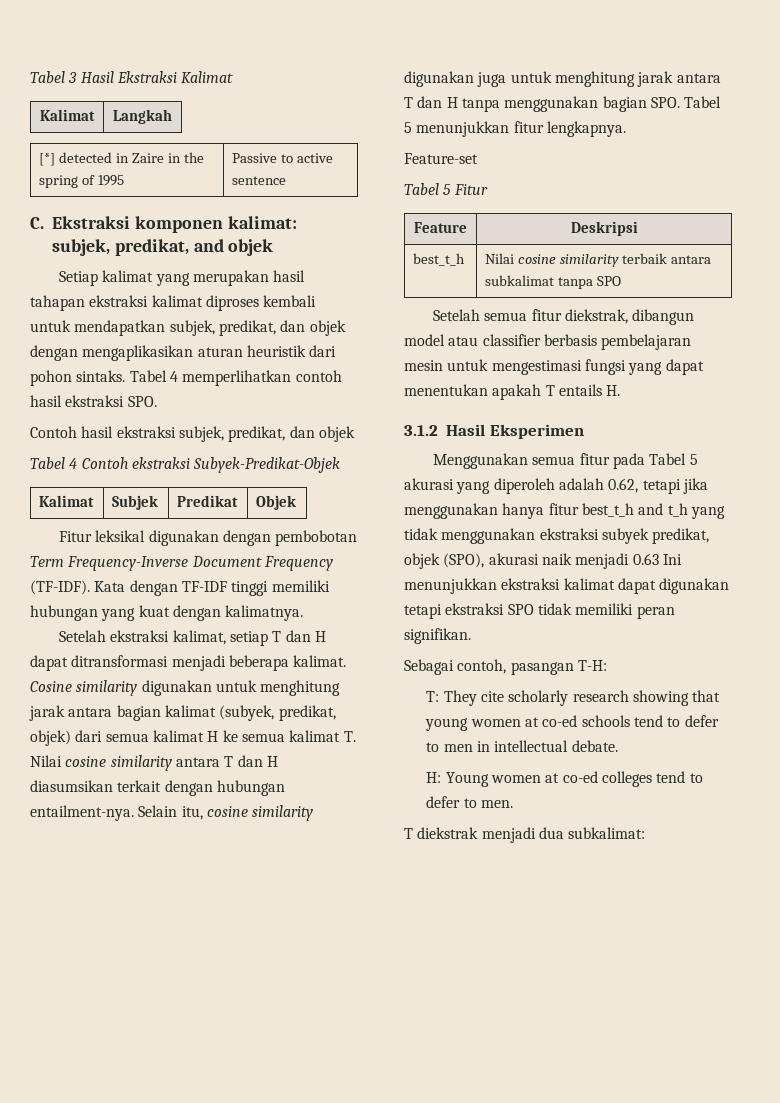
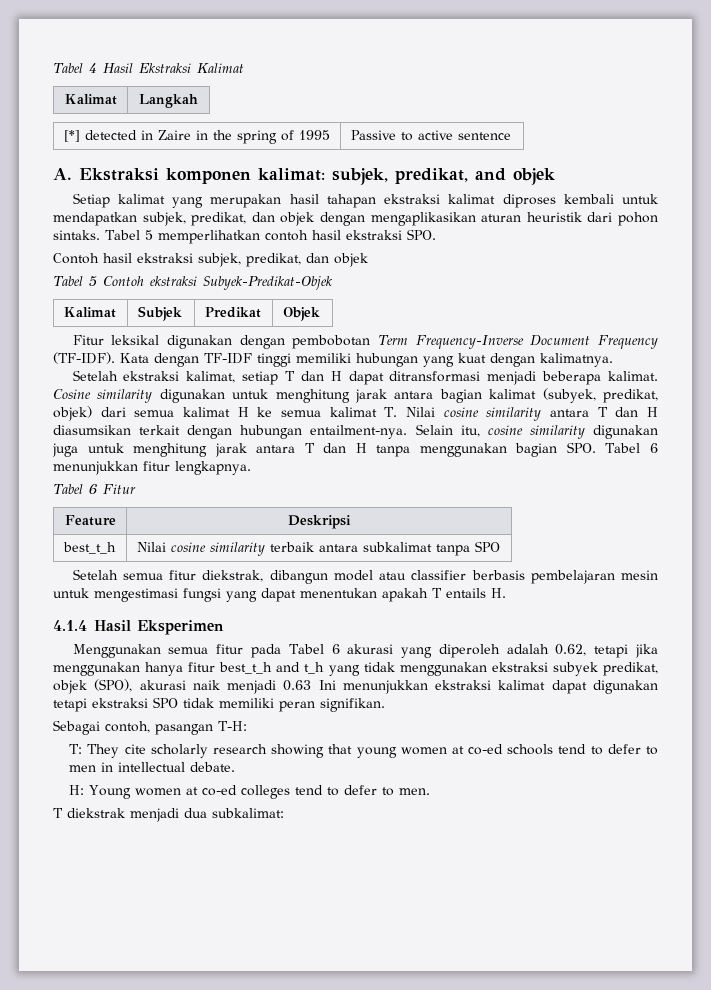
- Tabel 3 Hasil Ekstraksi Kalimat
+ Tabel 4 Hasil Ekstraksi Kalimat
- C. Ekstraksi komponen kalimat: subjek, predikat, and objek
+ A. Ekstraksi komponen kalimat: subjek, predikat, and objek
- Tabel 4 memperlihatkan contoh hasil ekstraksi SPO.
+ Tabel 5 memperlihatkan contoh hasil ekstraksi SPO.
- Tabel 4 Contoh ekstraksi Subyek-Predikat-Objek
+ Tabel 5 Contoh ekstraksi Subyek-Predikat-Objek
- Selain itu, cosine similarity digunakan juga untuk menghitung jarak antara T dan H tanpa menggunakan bagian SPO. Tabel 5 menunjukkan fitur lengkapnya.
+ Selain itu, cosine similarity digunakan juga untuk menghitung jarak antara T dan H tanpa menggunakan bagian SPO. Tabel 6 menunjukkan fitur lengkapnya.
- Feature-set
- Tabel 5 Fitur
+ Tabel 6 Fitur
- 3.1.2 Hasil Eksperimen
+ 4.1.4 Hasil Eksperimen
- Menggunakan semua fitur pada Tabel 5 akurasi yang diperoleh adalah 0.62, tetapi jika menggunakan hanya fitur best_t_h and t_h yang tidak menggunakan ekstraksi subyek predikat, objek (SPO), akurasi naik menjadi 0.63 Ini menunjukkan ekstraksi kalimat dapat digunakan tetapi ekstraksi SPO tidak memiliki peran signifikan.
+ Menggunakan semua fitur pada Tabel 6 akurasi yang diperoleh adalah 0.62, tetapi jika menggunakan hanya fitur best_t_h and t_h yang tidak menggunakan ekstraksi subyek predikat, objek (SPO), akurasi naik menjadi 0.63 Ini menunjukkan ekstraksi kalimat dapat digunakan tetapi ekstraksi SPO tidak memiliki peran signifikan.

